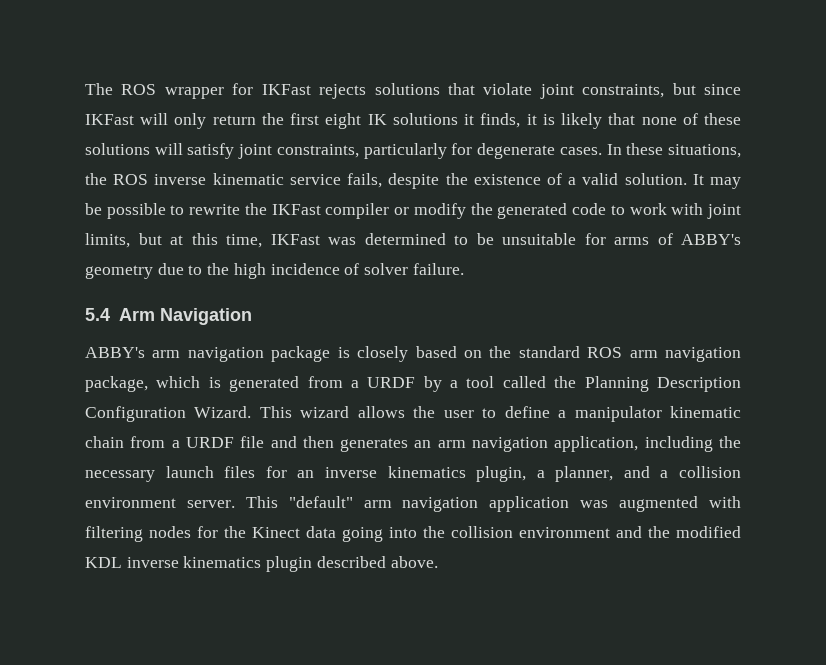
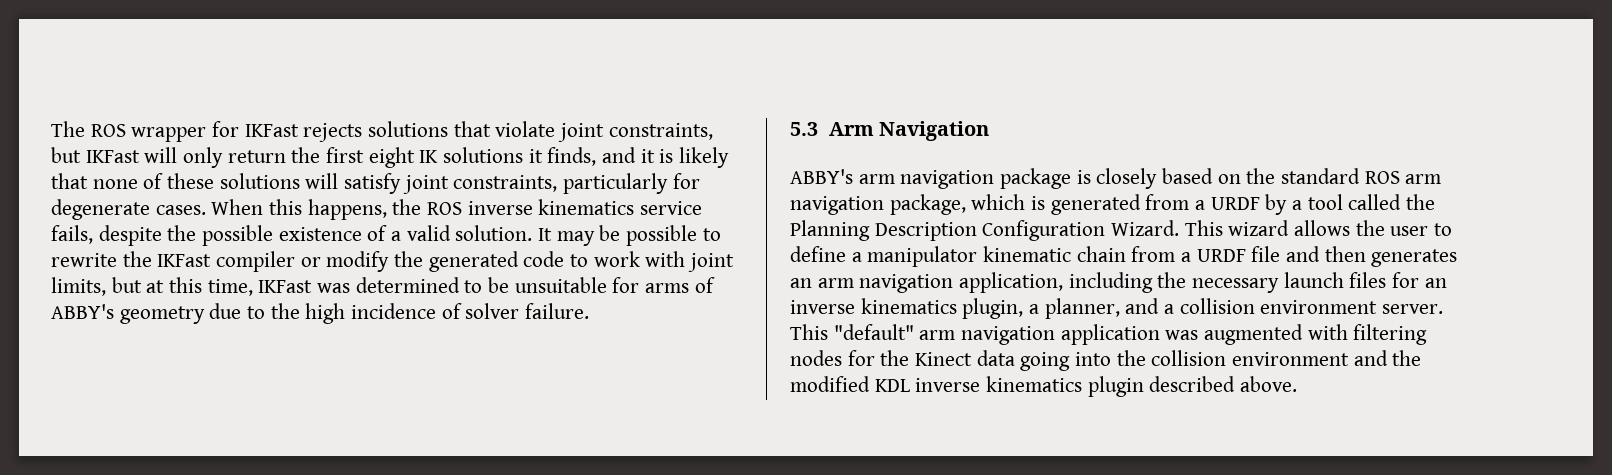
- The ROS wrapper for IKFast rejects solutions that violate joint constraints, but since IKFast will only return the first eight IK solutions it finds, it is likely that none of these solutions will satisfy joint constraints, particularly for degenerate cases.
+ The ROS wrapper for IKFast rejects solutions that violate joint constraints, but IKFast will only return the first eight IK solutions it finds, and it is likely that none of these solutions will satisfy joint constraints, particularly for degenerate cases.
- In these situations, the ROS inverse kinematic service fails, despite the existence of a valid solution.
+ When this happens, the ROS inverse kinematics service fails, despite the possible existence of a valid solution.
- 5.4 Arm Navigation
+ 5.3 Arm Navigation

